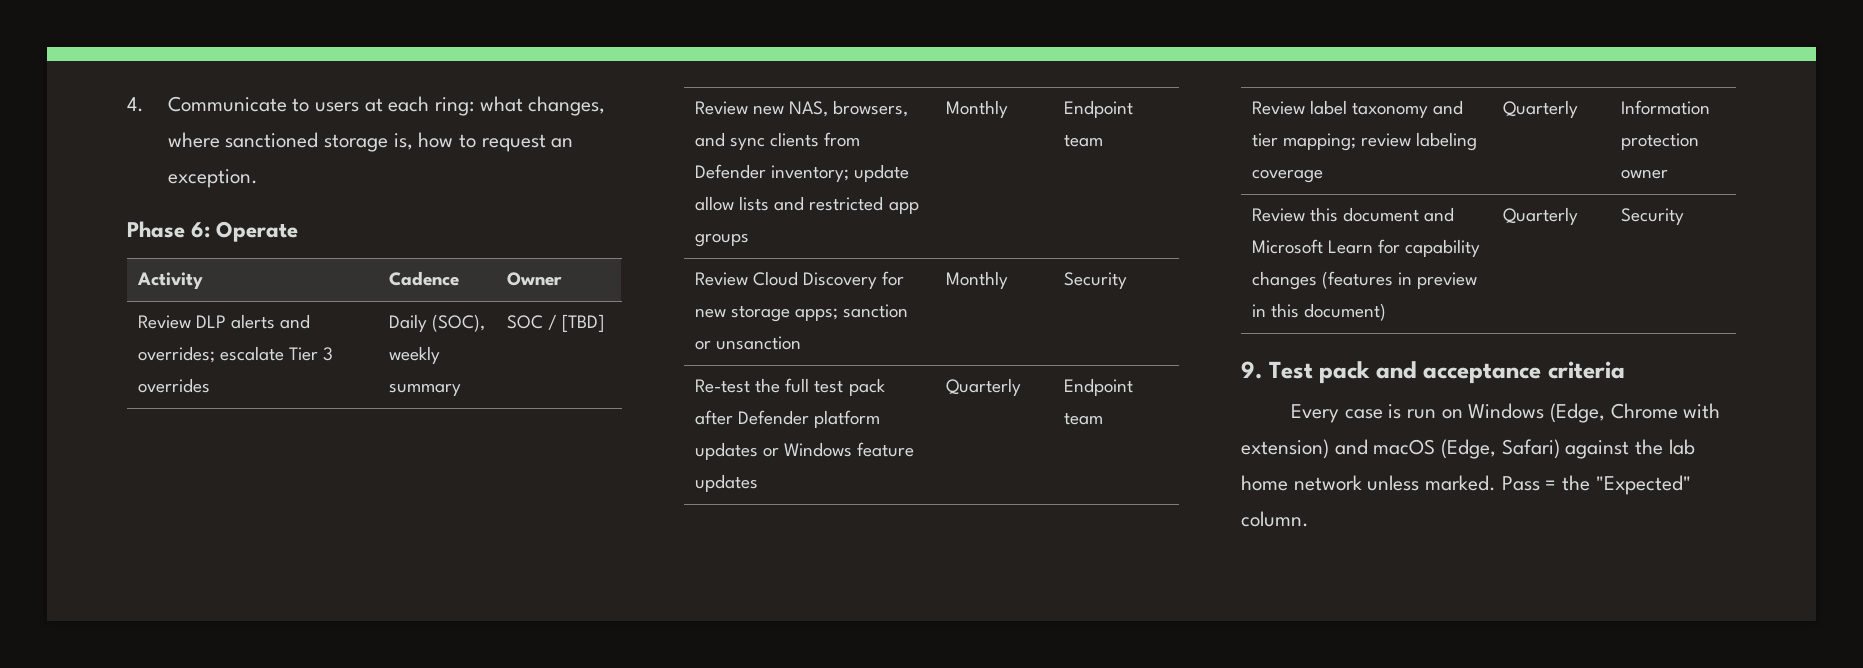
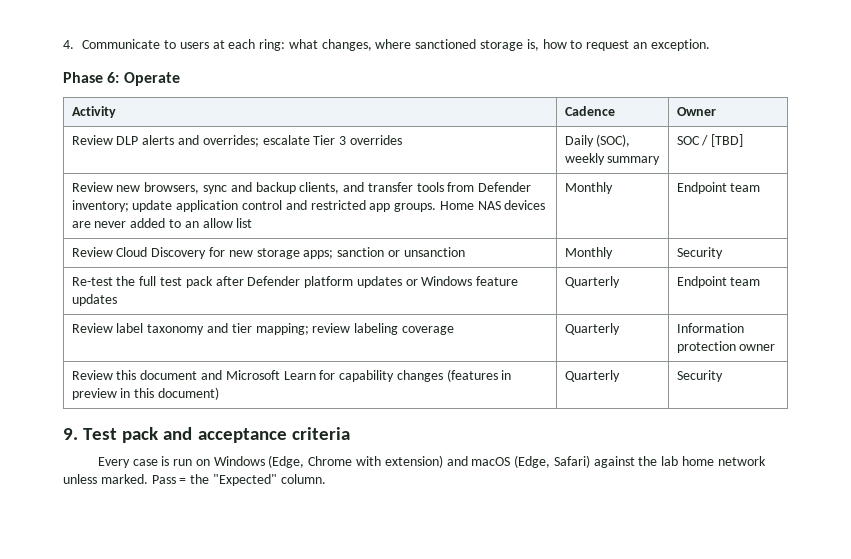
- Review new NAS, browsers, and sync clients from Defender inventory; update allow lists and restricted app groups | Monthly | Endpoint team
+ Review new browsers, sync and backup clients, and transfer tools from Defender inventory; update application control and restricted app groups. Home NAS devices are never added to an allow list | Monthly | Endpoint team

